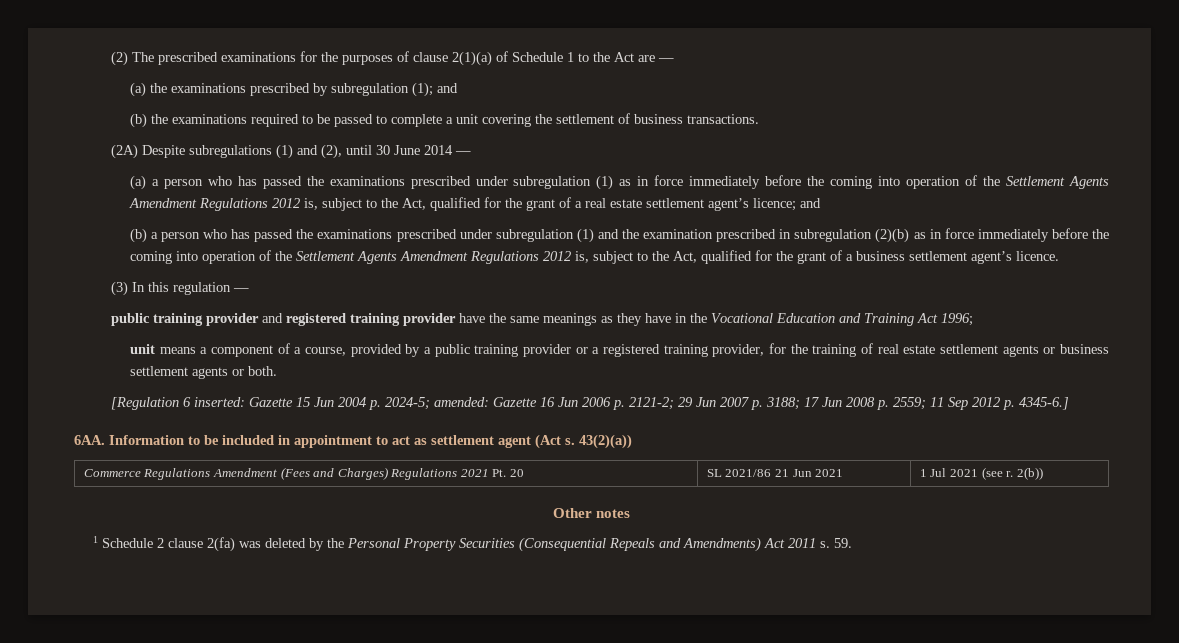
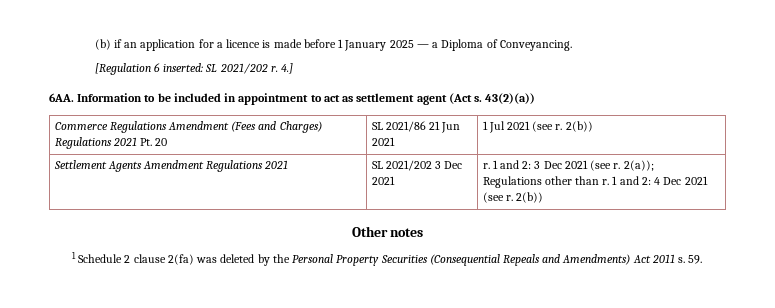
- (2) The prescribed examinations for the purposes of clause 2(1)(a) of Schedule 1 to the Act are —
- (a) the examinations prescribed by subregulation (1); and
- (b) the examinations required to be passed to complete a unit covering the settlement of business transactions.
- (2A) Despite subregulations (1) and (2), until 30 June 2014 —
- (a) a person who has passed the examinations prescribed under subregulation (1) as in force immediately before the coming into operation of the Settlement Agents Amendment Regulations 2012 is, subject to the Act, qualified for the grant of a real estate settlement agent’s licence; and
- (b) a person who has passed the examinations prescribed under subregulation (1) and the examination prescribed in subregulation (2)(b) as in force immediately before the coming into operation of the Settlement Agents Amendment Regulations 2012 is, subject to the Act, qualified for the grant of a business settlement agent’s licence.
- (3) In this regulation —
- public training provider and registered training provider have the same meanings as they have in the Vocational Education and Training Act 1996;
- unit means a component of a course, provided by a public training provider or a registered training provider, for the training of real estate settlement agents or business settlement agents or both.
- [Regulation 6 inserted: Gazette 15 Jun 2004 p. 2024-5; amended: Gazette 16 Jun 2006 p. 2121-2; 29 Jun 2007 p. 3188; 17 Jun 2008 p. 2559; 11 Sep 2012 p. 4345-6.]
+ (b) if an application for a licence is made before 1 January 2025 — a Diploma of Conveyancing.
+ [Regulation 6 inserted: SL 2021/202 r. 4.]
+ Settlement Agents Amendment Regulations 2021 | SL 2021/202 3 Dec 2021 | r. 1 and 2: 3 Dec 2021 (see r. 2(a));
+ Regulations other than r. 1 and 2: 4 Dec 2021 (see r. 2(b))

